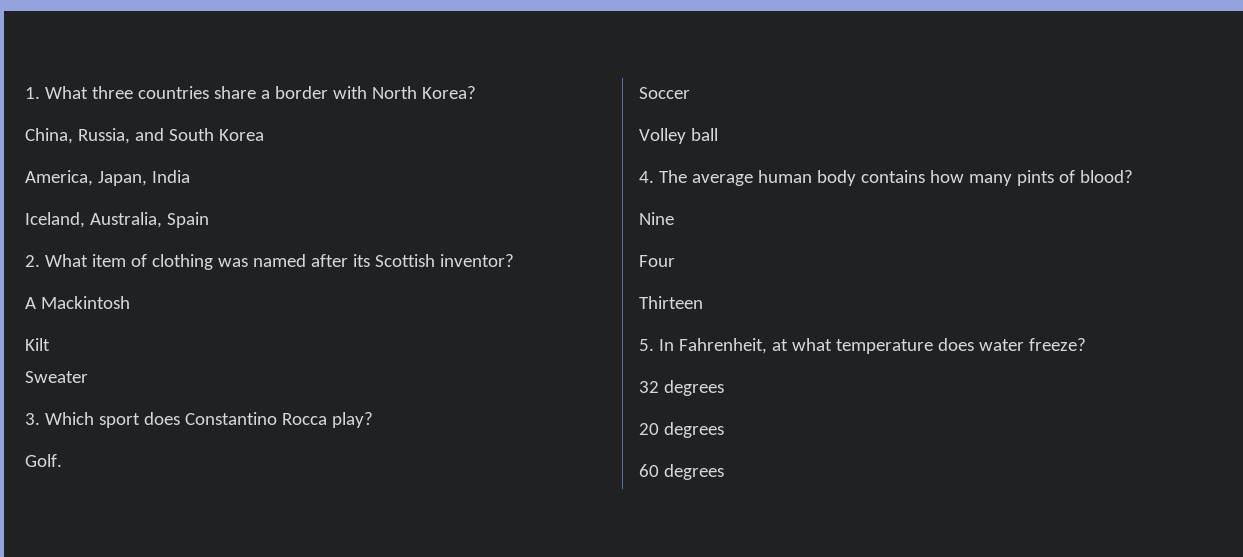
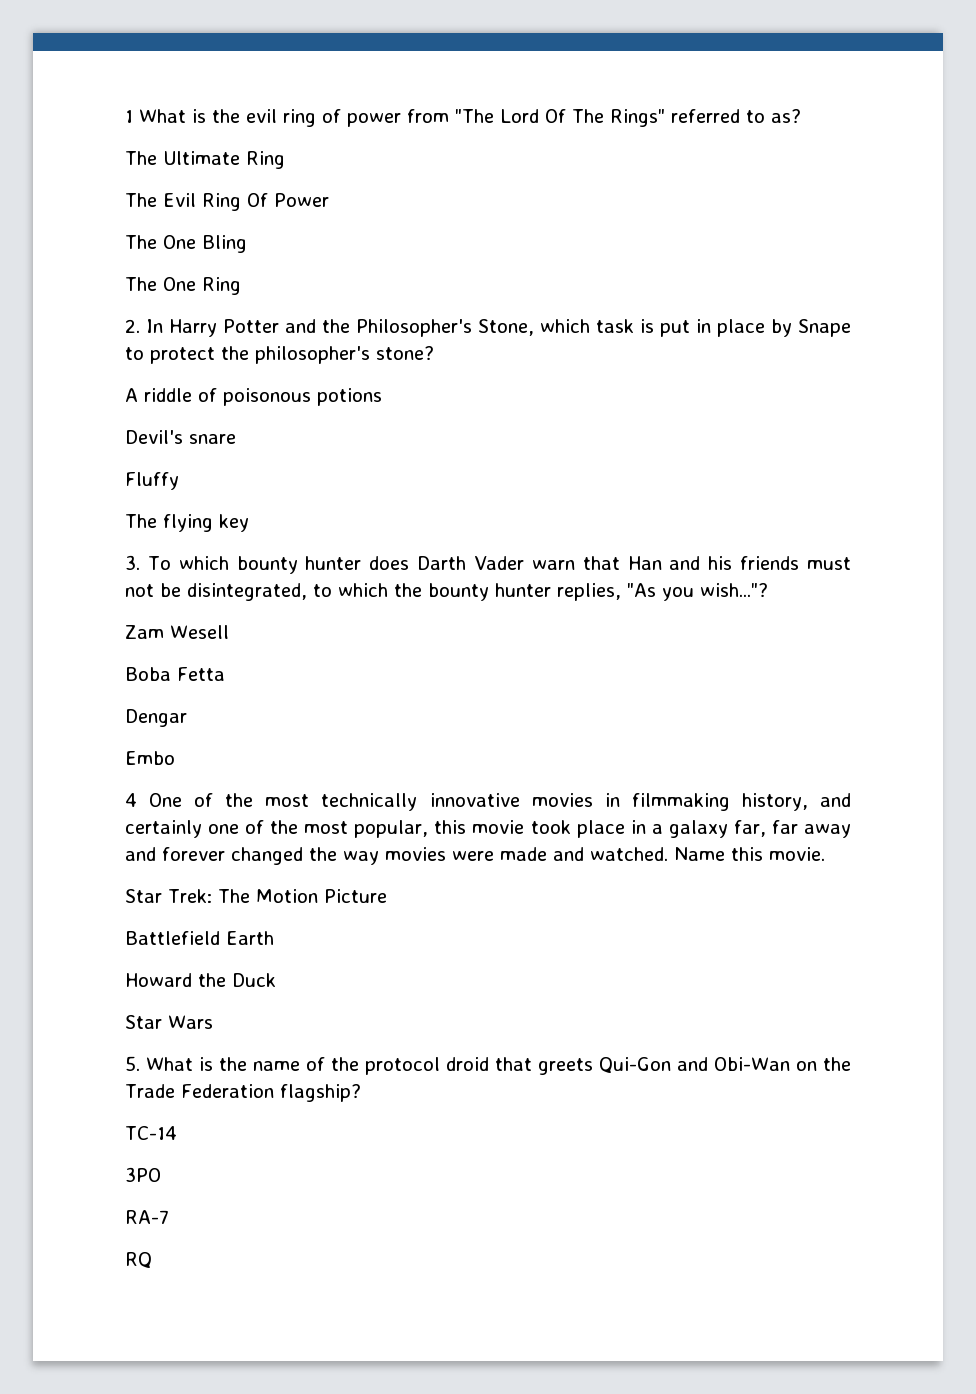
- 1. What three countries share a border with North Korea?
- China, Russia, and South Korea
- America, Japan, India
- Iceland, Australia, Spain
- 2. What item of clothing was named after its Scottish inventor?
- A Mackintosh
- Kilt
- Sweater
- 3. Which sport does Constantino Rocca play?
- Golf.
- Soccer
- Volley ball
- 4. The average human body contains how many pints of blood?
- Nine
- Four
- Thirteen
- 5. In Fahrenheit, at what temperature does water freeze?
- 32 degrees
- 20 degrees
- 60 degrees
+ 1 What is the evil ring of power from "The Lord Of The Rings" referred to as?
+ The Ultimate Ring
+ The Evil Ring Of Power
+ The One Bling
+ The One Ring
+ 2. In Harry Potter and the Philosopher's Stone, which task is put in place by Snape to protect the philosopher's stone?
+ A riddle of poisonous potions
+ Devil's snare
+ Fluffy
+ The flying key
+ 3. To which bounty hunter does Darth Vader warn that Han and his friends must not be disintegrated, to which the bounty hunter replies, "As you wish..."?
+ Zam Wesell
+ Boba Fetta
+ Dengar
+ Embo
+ 4 One of the most technically innovative movies in filmmaking history, and certainly one of the most popular, this movie took place in a galaxy far, far away and forever changed the way movies were made and watched. Name this movie.
+ Star Trek: The Motion Picture
+ Battlefield Earth
+ Howard the Duck
+ Star Wars
+ 5. What is the name of the protocol droid that greets Qui-Gon and Obi-Wan on the Trade Federation flagship?
+ TC-14
+ 3PO
+ RA-7
+ RQ

